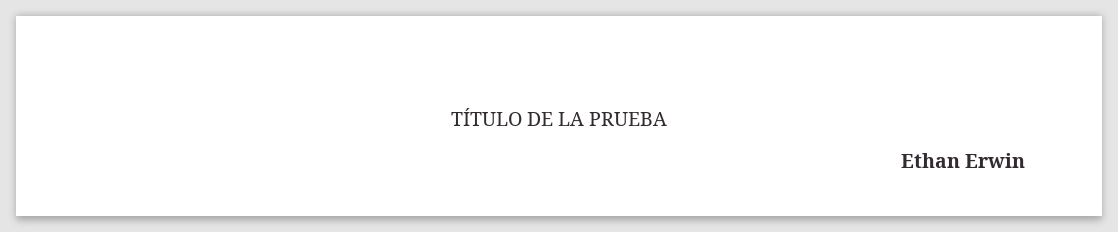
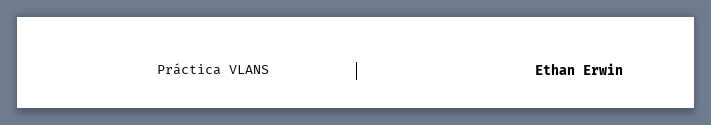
- TÍTULO DE LA PRUEBA
+ Práctica VLANS

